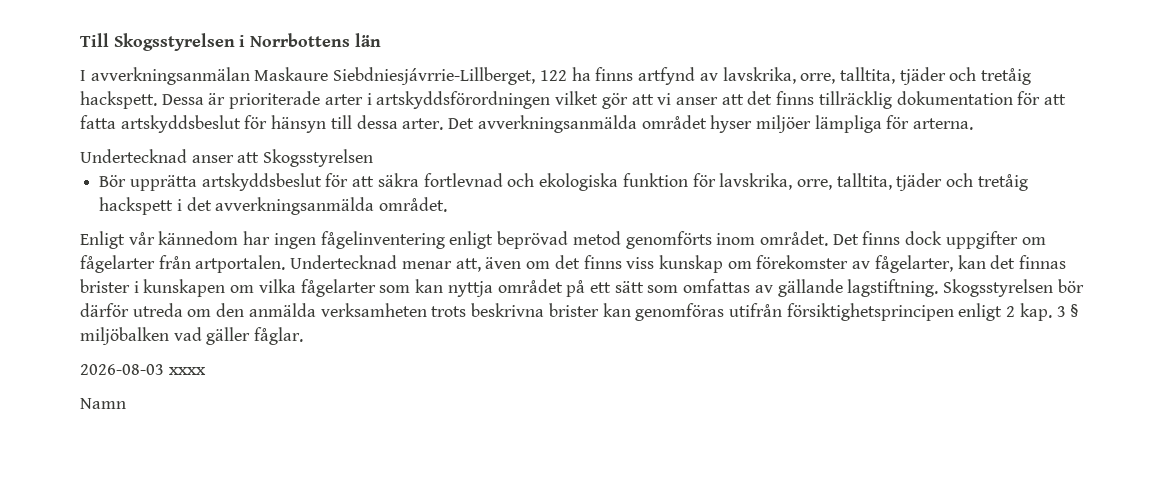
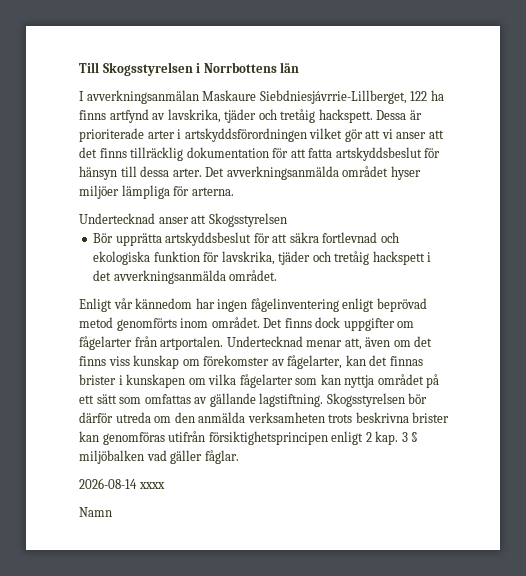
- I avverkningsanmälan Maskaure Siebdniesjávrrie-Lillberget, 122 ha finns artfynd av lavskrika, orre, talltita, tjäder och tretåig hackspett.
+ I avverkningsanmälan Maskaure Siebdniesjávrrie-Lillberget, 122 ha finns artfynd av lavskrika, tjäder och tretåig hackspett.
- Bör upprätta artskyddsbeslut för att säkra fortlevnad och ekologiska funktion för lavskrika, orre, talltita, tjäder och tretåig hackspett i det avverkningsanmälda området.
+ Bör upprätta artskyddsbeslut för att säkra fortlevnad och ekologiska funktion för lavskrika, tjäder och tretåig hackspett i det avverkningsanmälda området.
- 2026-08-03 xxxx
+ 2026-08-14 xxxx

